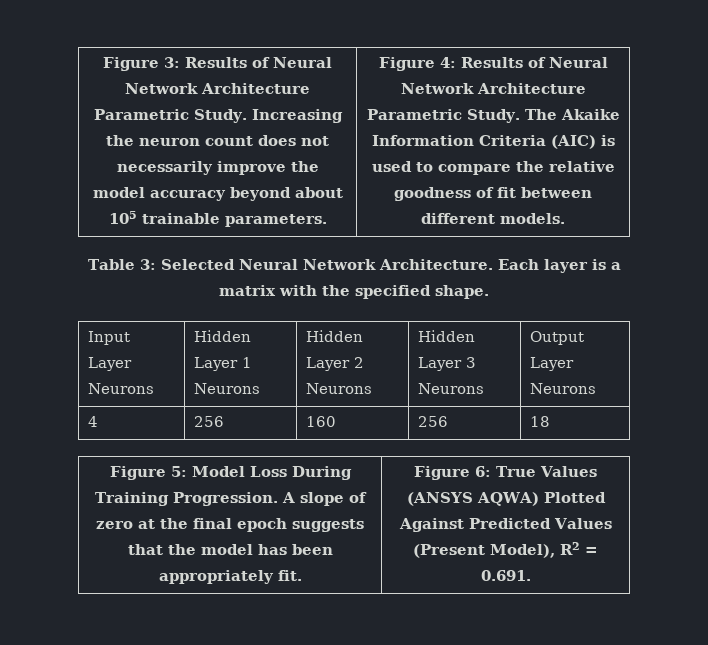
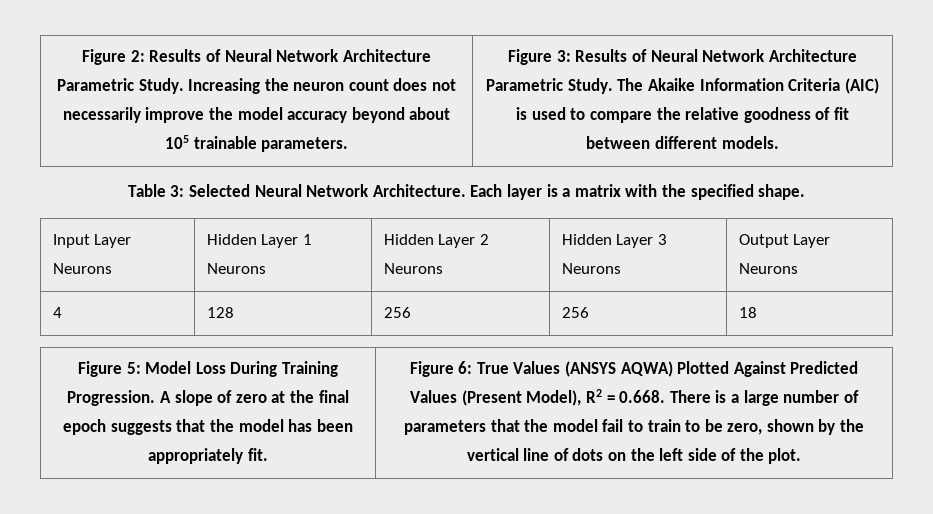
- Figure 3: Results of Neural Network Architecture Parametric Study.
+ Figure 2: Results of Neural Network Architecture Parametric Study.
- Figure 4: Results of Neural Network Architecture Parametric Study.
+ Figure 3: Results of Neural Network Architecture Parametric Study.
- 4 | 256 | 160 | 256 | 18
+ 4 | 128 | 256 | 256 | 18
- Figure 6: True Values (ANSYS AQWA) Plotted Against Predicted Values (Present Model), R2 = 0.691.
+ Figure 6: True Values (ANSYS AQWA) Plotted Against Predicted Values (Present Model), R2 = 0.668. There is a large number of parameters that the model fail to train to be zero, shown by the vertical line of dots on the left side of the plot.

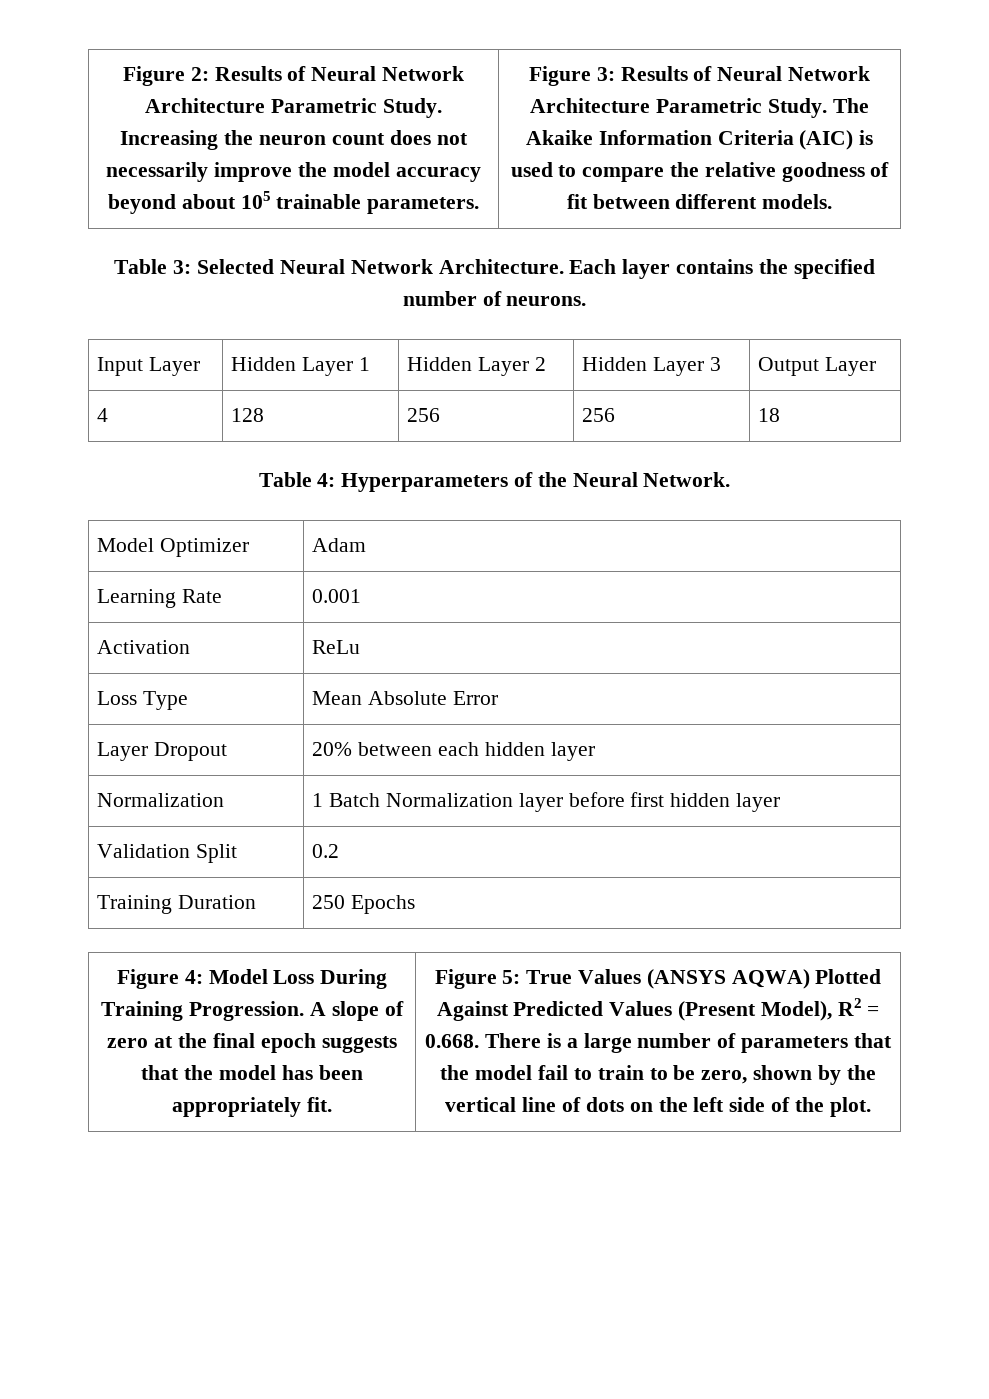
- Each layer is a matrix with the specified shape.
+ Each layer contains the specified number of neurons.
- Input Layer Neurons | Hidden Layer 1 Neurons | Hidden Layer 2 Neurons | Hidden Layer 3 Neurons | Output Layer Neurons
+ Input Layer | Hidden Layer 1 | Hidden Layer 2 | Hidden Layer 3 | Output Layer
- Figure 5: Model Loss During Training Progression.
+ Table 4: Hyperparameters of the Neural Network.
+ Model Optimizer | Adam
+ Learning Rate | 0.001
+ Activation | ReLu
+ Loss Type | Mean Absolute Error
+ Layer Dropout | 20% between each hidden layer
+ Normalization | 1 Batch Normalization layer before first hidden layer
+ Validation Split | 0.2
+ Training Duration | 250 Epochs
+ Figure 4: Model Loss During Training Progression.
- Figure 6: True Values (ANSYS AQWA) Plotted Against Predicted Values (Present Model), R2 = 0.668. There is a large number of parameters that the model fail to train to be zero, shown by the vertical line of dots on the left side of the plot.
+ Figure 5: True Values (ANSYS AQWA) Plotted Against Predicted Values (Present Model), R2 = 0.668. There is a large number of parameters that the model fail to train to be zero, shown by the vertical line of dots on the left side of the plot.

